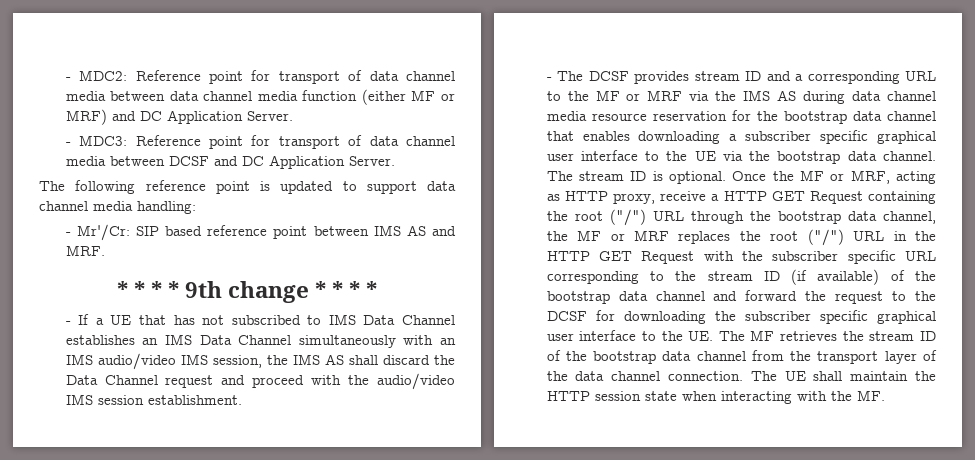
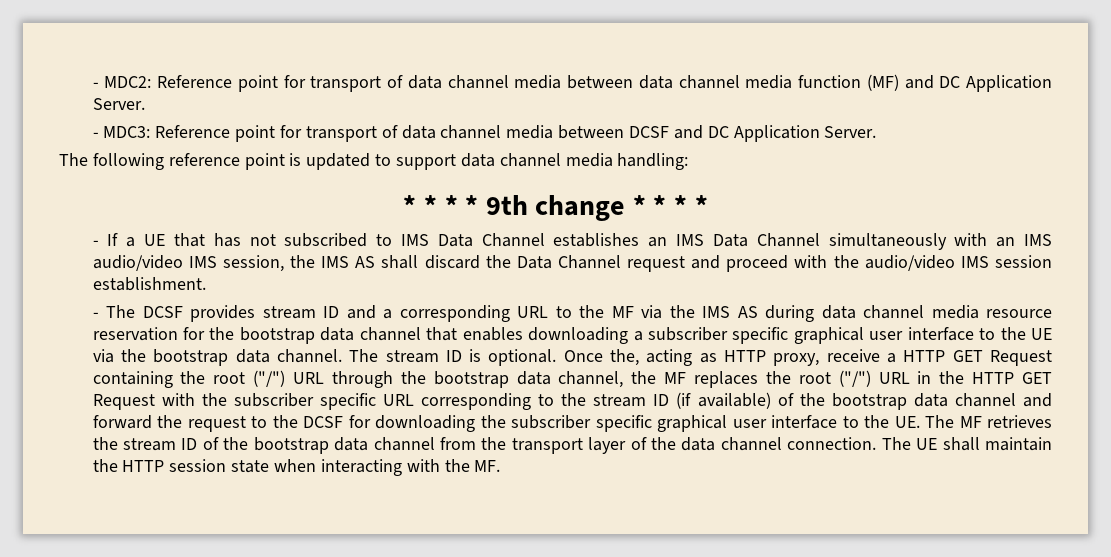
- - MDC2: Reference point for transport of data channel media between data channel media function (either MF or MRF) and DC Application Server.
+ - MDC2: Reference point for transport of data channel media between data channel media function (MF) and DC Application Server.
- - Mr'/Cr: SIP based reference point between IMS AS and MRF.
- - The DCSF provides stream ID and a corresponding URL to the MF or MRF via the IMS AS during data channel media resource reservation for the bootstrap data channel that enables downloading a subscriber specific graphical user interface to the UE via the bootstrap data channel.
+ - The DCSF provides stream ID and a corresponding URL to the MF via the IMS AS during data channel media resource reservation for the bootstrap data channel that enables downloading a subscriber specific graphical user interface to the UE via the bootstrap data channel.
- Once the MF or MRF, acting as HTTP proxy, receive a HTTP GET Request containing the root ("/") URL through the bootstrap data channel, the MF or MRF replaces the root ("/") URL in the HTTP GET Request with the subscriber specific URL corresponding to the stream ID (if available) of the bootstrap data channel and forward the request to the DCSF for downloading the subscriber specific graphical user interface to the UE. The MF retrieves the stream ID of the bootstrap data channel from the transport layer of the data channel connection.
+ Once the, acting as HTTP proxy, receive a HTTP GET Request containing the root ("/") URL through the bootstrap data channel, the MF replaces the root ("/") URL in the HTTP GET Request with the subscriber specific URL corresponding to the stream ID (if available) of the bootstrap data channel and forward the request to the DCSF for downloading the subscriber specific graphical user interface to the UE. The MF retrieves the stream ID of the bootstrap data channel from the transport layer of the data channel connection.

